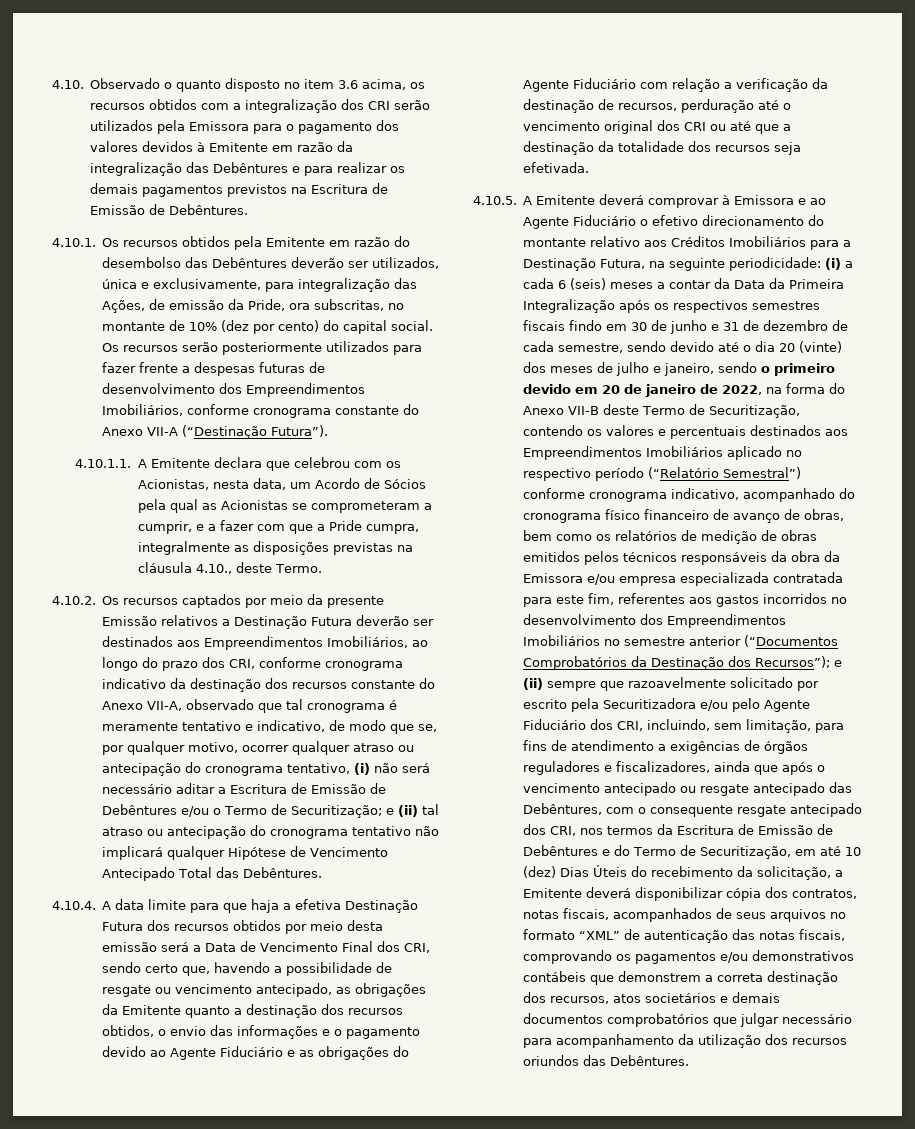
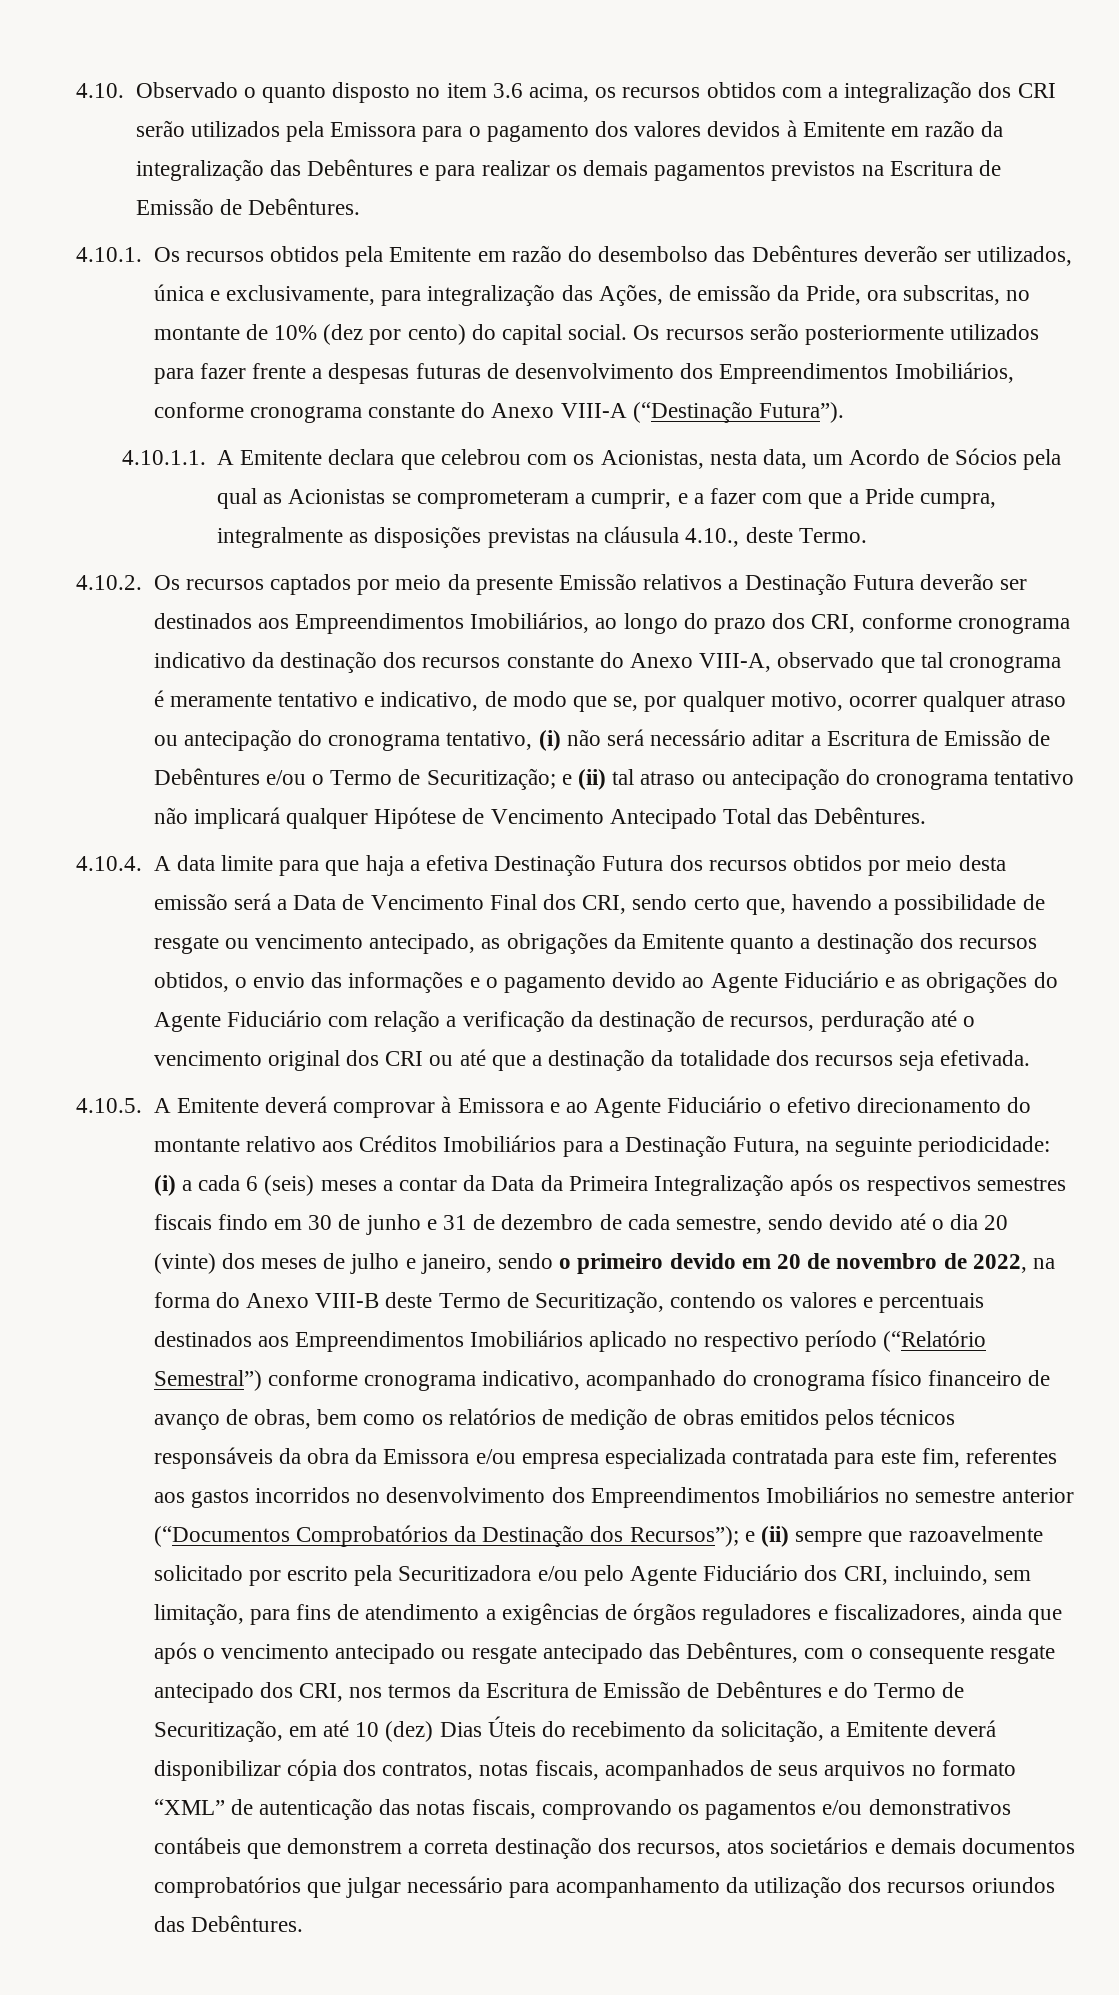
- Os recursos serão posteriormente utilizados para fazer frente a despesas futuras de desenvolvimento dos Empreendimentos Imobiliários, conforme cronograma constante do Anexo VII-A (“Destinação Futura”).
+ Os recursos serão posteriormente utilizados para fazer frente a despesas futuras de desenvolvimento dos Empreendimentos Imobiliários, conforme cronograma constante do Anexo VIII-A (“Destinação Futura”).
- 4.10.2. Os recursos captados por meio da presente Emissão relativos a Destinação Futura deverão ser destinados aos Empreendimentos Imobiliários, ao longo do prazo dos CRI, conforme cronograma indicativo da destinação dos recursos constante do Anexo VII-A, observado que tal cronograma é meramente tentativo e indicativo, de modo que se, por qualquer motivo, ocorrer qualquer atraso ou antecipação do cronograma tentativo, (i) não será necessário aditar a Escritura de Emissão de Debêntures e/ou o Termo de Securitização;
+ 4.10.2. Os recursos captados por meio da presente Emissão relativos a Destinação Futura deverão ser destinados aos Empreendimentos Imobiliários, ao longo do prazo dos CRI, conforme cronograma indicativo da destinação dos recursos constante do Anexo VIII-A, observado que tal cronograma é meramente tentativo e indicativo, de modo que se, por qualquer motivo, ocorrer qualquer atraso ou antecipação do cronograma tentativo, (i) não será necessário aditar a Escritura de Emissão de Debêntures e/ou o Termo de Securitização;
- (i) a cada 6 (seis) meses a contar da Data da Primeira Integralização após os respectivos semestres fiscais findo em 30 de junho e 31 de dezembro de cada semestre, sendo devido até o dia 20 (vinte) dos meses de julho e janeiro, sendo o primeiro devido em 20 de janeiro de 2022, na forma do Anexo VII-B deste Termo de Securitização, contendo os valores e percentuais destinados aos Empreendimentos Imobiliários aplicado no respectivo período (“Relatório Semestral”) conforme cronograma indicativo, acompanhado do cronograma físico financeiro de avanço de obras, bem como os relatórios de medição de obras emitidos pelos técnicos responsáveis da obra da Emissora e/ou empresa especializada contratada para este fim, referentes aos gastos incorridos no desenvolvimento dos Empreendimentos Imobiliários no semestre anterior (“Documentos Comprobatórios da Destinação dos Recursos”);
+ (i) a cada 6 (seis) meses a contar da Data da Primeira Integralização após os respectivos semestres fiscais findo em 30 de junho e 31 de dezembro de cada semestre, sendo devido até o dia 20 (vinte) dos meses de julho e janeiro, sendo o primeiro devido em 20 de novembro de 2022, na forma do Anexo VIII-B deste Termo de Securitização, contendo os valores e percentuais destinados aos Empreendimentos Imobiliários aplicado no respectivo período (“Relatório Semestral”) conforme cronograma indicativo, acompanhado do cronograma físico financeiro de avanço de obras, bem como os relatórios de medição de obras emitidos pelos técnicos responsáveis da obra da Emissora e/ou empresa especializada contratada para este fim, referentes aos gastos incorridos no desenvolvimento dos Empreendimentos Imobiliários no semestre anterior (“Documentos Comprobatórios da Destinação dos Recursos”);

